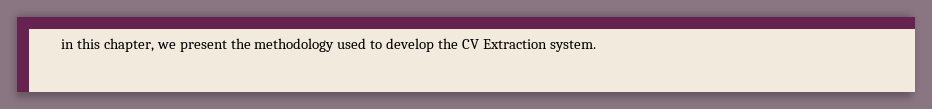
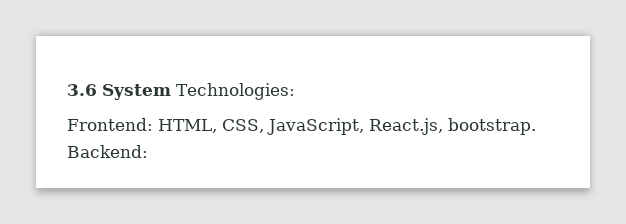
- in this chapter, we present the methodology used to develop the CV Extraction system.
+ 3.6 System Technologies:
+ Frontend: HTML, CSS, JavaScript, React.js, bootstrap.
+ Backend:

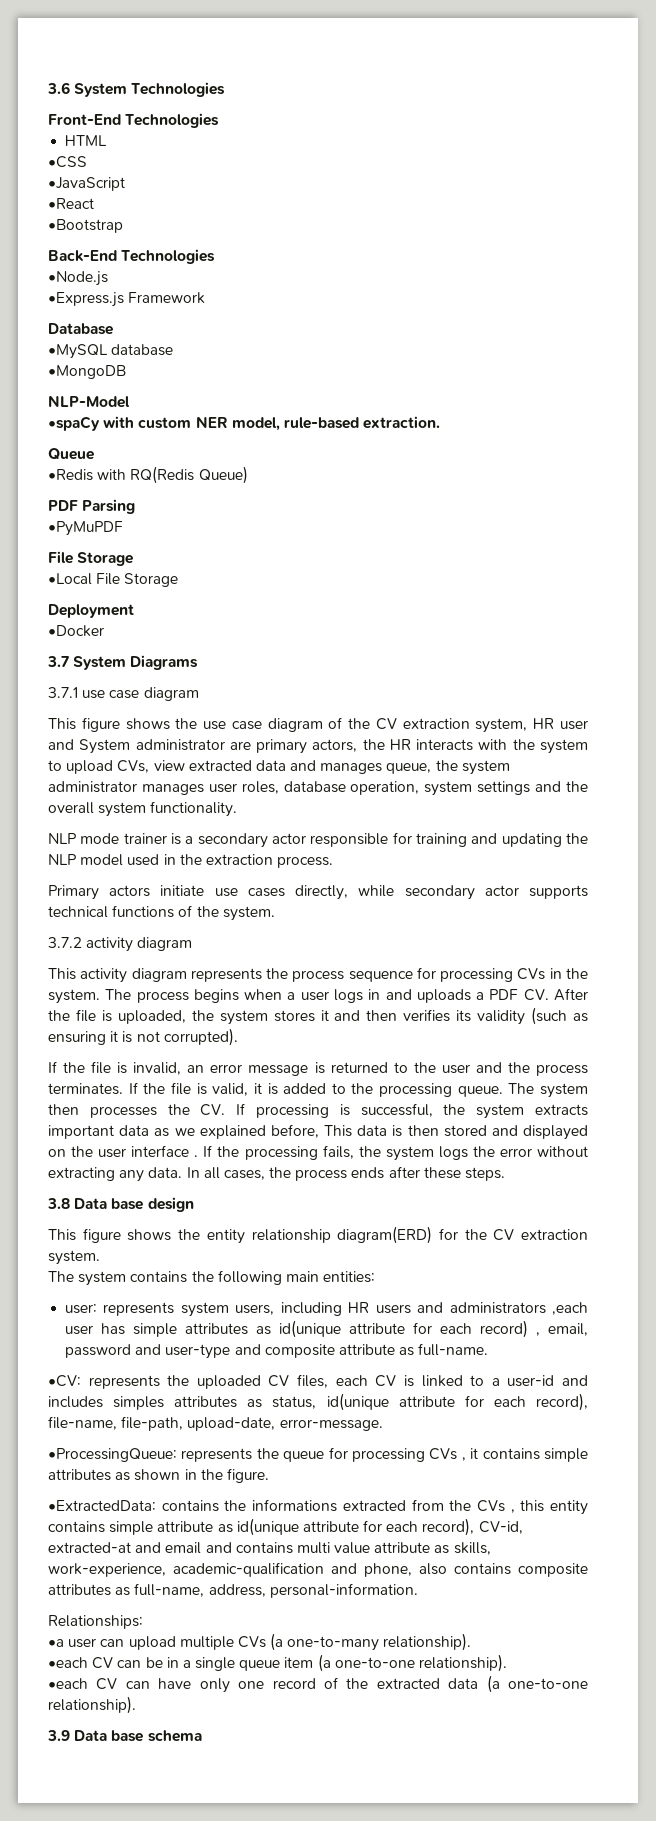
- 3.6 System Technologies:
- Frontend: HTML, CSS, JavaScript, React.js, bootstrap.
- Backend:
+ 3.6 System Technologies
+ Front-End Technologies
+ HTML
+ •CSS
+ •JavaScript
+ •React
+ •Bootstrap
+ Back-End Technologies
+ •Node.js
+ •Express.js Framework
+ Database
+ •MySQL database
+ •MongoDB
+ NLP-Model
+ •spaCy with custom NER model, rule-based extraction.
+ Queue
+ •Redis with RQ(Redis Queue)
+ PDF Parsing
+ •PyMuPDF
+ File Storage
+ •Local File Storage
+ Deployment
+ •Docker
+ 3.7 System Diagrams
+ 3.7.1 use case diagram
+ This figure shows the use case diagram of the CV extraction system, HR user and System administrator are primary actors, the HR interacts with the system to upload CVs, view extracted data and manages queue, the system administrator manages user roles, database operation, system settings and the overall system functionality.
+ NLP mode trainer is a secondary actor responsible for training and updating the NLP model used in the extraction process.
+ Primary actors initiate use cases directly, while secondary actor supports technical functions of the system.
+ 3.7.2 activity diagram
+ This activity diagram represents the process sequence for processing CVs in the system. The process begins when a user logs in and uploads a PDF CV. After the file is uploaded, the system stores it and then verifies its validity (such as ensuring it is not corrupted).
+ If the file is invalid, an error message is returned to the user and the process terminates. If the file is valid, it is added to the processing queue. The system then processes the CV. If processing is successful, the system extracts important data as we explained before, This data is then stored and displayed on the user interface . If the processing fails, the system logs the error without extracting any data. In all cases, the process ends after these steps.
+ 3.8 Data base design
+ This figure shows the entity relationship diagram(ERD) for the CV extraction system.
+ The system contains the following main entities:
+ user: represents system users, including HR users and administrators ,each user has simple attributes as id(unique attribute for each record) , email, password and user-type and composite attribute as full-name.
+ •CV: represents the uploaded CV files, each CV is linked to a user-id and includes simples attributes as status, id(unique attribute for each record), file-name, file-path, upload-date, error-message.
+ •ProcessingQueue: represents the queue for processing CVs , it contains simple attributes as shown in the figure.
+ •ExtractedData: contains the informations extracted from the CVs , this entity contains simple attribute as id(unique attribute for each record), CV-id, extracted-at and email and contains multi value attribute as skills, work-experience, academic-qualification and phone, also contains composite attributes as full-name, address, personal-information.
+ Relationships:
+ •a user can upload multiple CVs (a one-to-many relationship).
+ •each CV can be in a single queue item (a one-to-one relationship).
+ •each CV can have only one record of the extracted data (a one-to-one relationship).
+ 3.9 Data base schema

